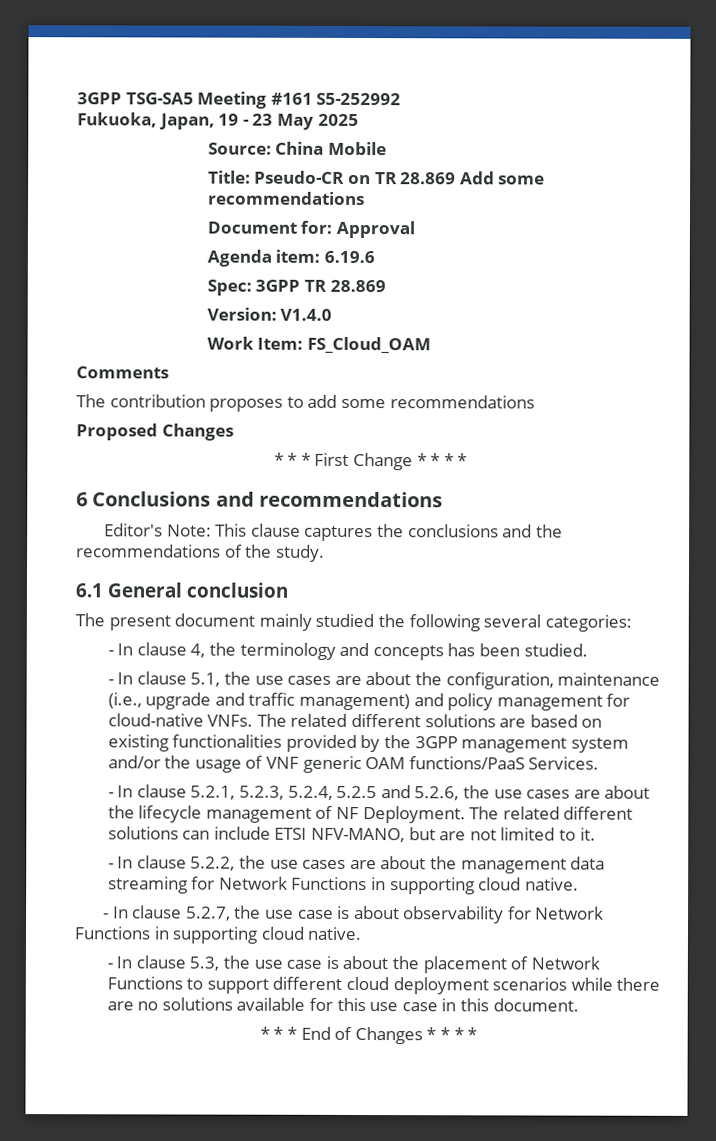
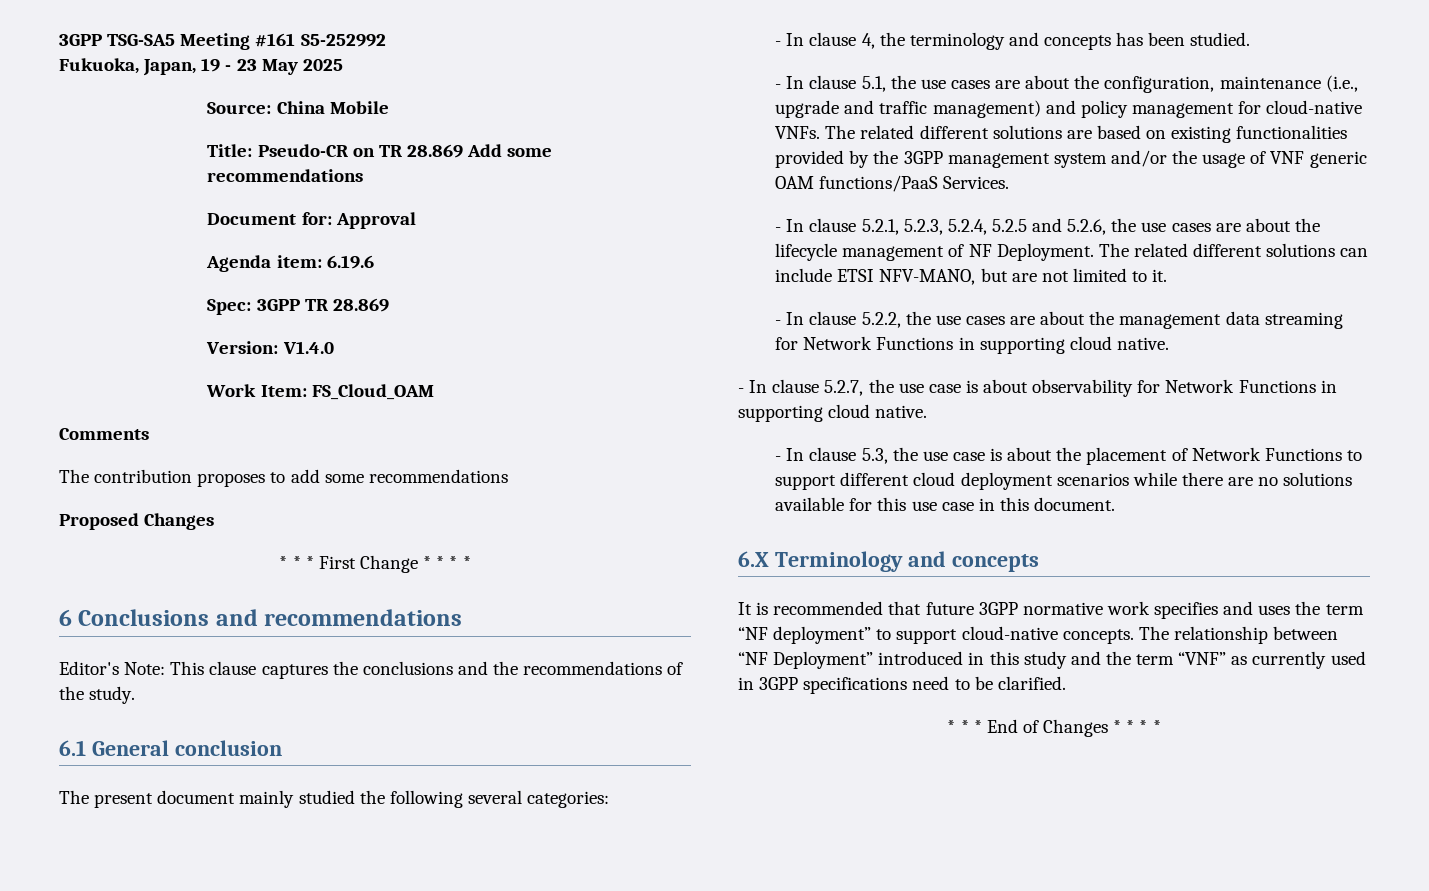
+ 6.X Terminology and concepts
+ It is recommended that future 3GPP normative work specifies and uses the term “NF deployment” to support cloud-native concepts. The relationship between “NF Deployment” introduced in this study and the term “VNF” as currently used in 3GPP specifications need to be clarified.

